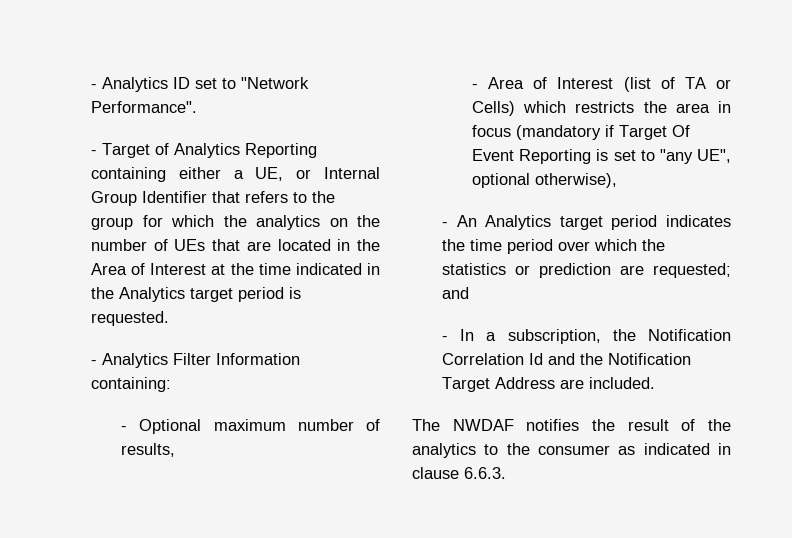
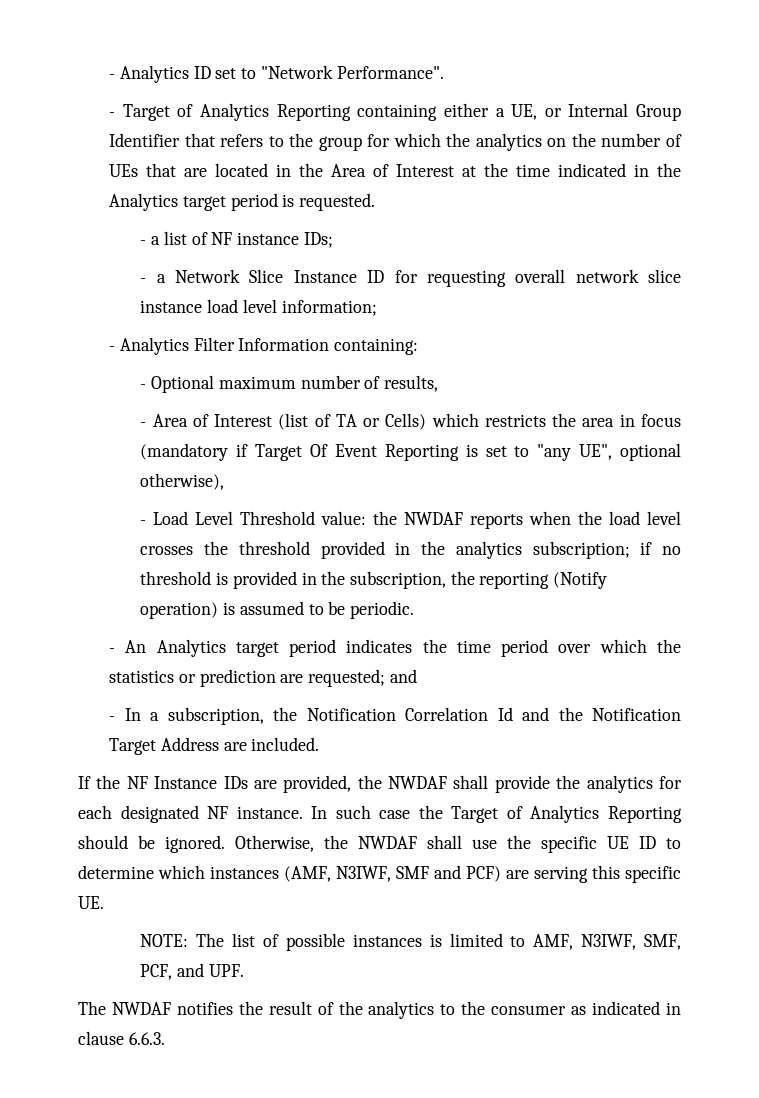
+ - a list of NF instance IDs;
+ - a Network Slice Instance ID for requesting overall network slice instance load level information;
+ - Load Level Threshold value: the NWDAF reports when the load level crosses the threshold provided in the analytics subscription; if no threshold is provided in the subscription, the reporting (Notify operation) is assumed to be periodic.
+ If the NF Instance IDs are provided, the NWDAF shall provide the analytics for each designated NF instance. In such case the Target of Analytics Reporting should be ignored. Otherwise, the NWDAF shall use the specific UE ID to determine which instances (AMF, N3IWF, SMF and PCF) are serving this specific UE.
+ NOTE: The list of possible instances is limited to AMF, N3IWF, SMF, PCF, and UPF.

